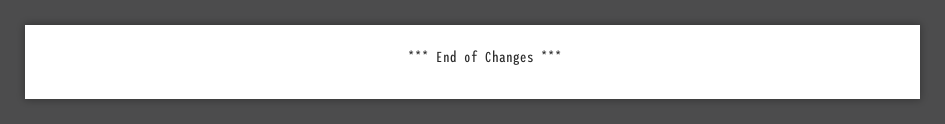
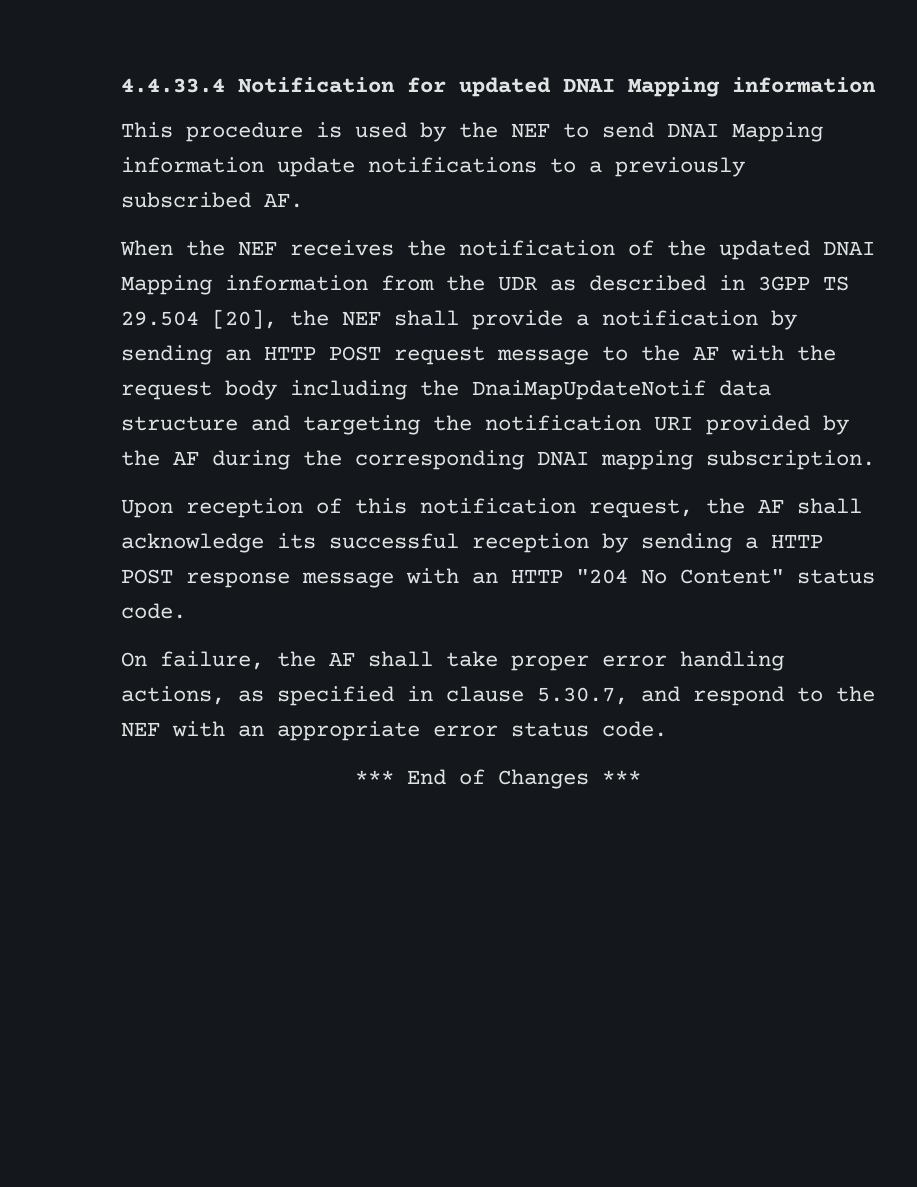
+ 4.4.33.4 Notification for updated DNAI Mapping information
+ This procedure is used by the NEF to send DNAI Mapping information update notifications to a previously subscribed AF.
+ When the NEF receives the notification of the updated DNAI Mapping information from the UDR as described in 3GPP TS 29.504 [20], the NEF shall provide a notification by sending an HTTP POST request message to the AF with the request body including the DnaiMapUpdateNotif data structure and targeting the notification URI provided by the AF during the corresponding DNAI mapping subscription.
+ Upon reception of this notification request, the AF shall acknowledge its successful reception by sending a HTTP POST response message with an HTTP "204 No Content" status code.
+ On failure, the AF shall take proper error handling actions, as specified in clause 5.30.7, and respond to the NEF with an appropriate error status code.

